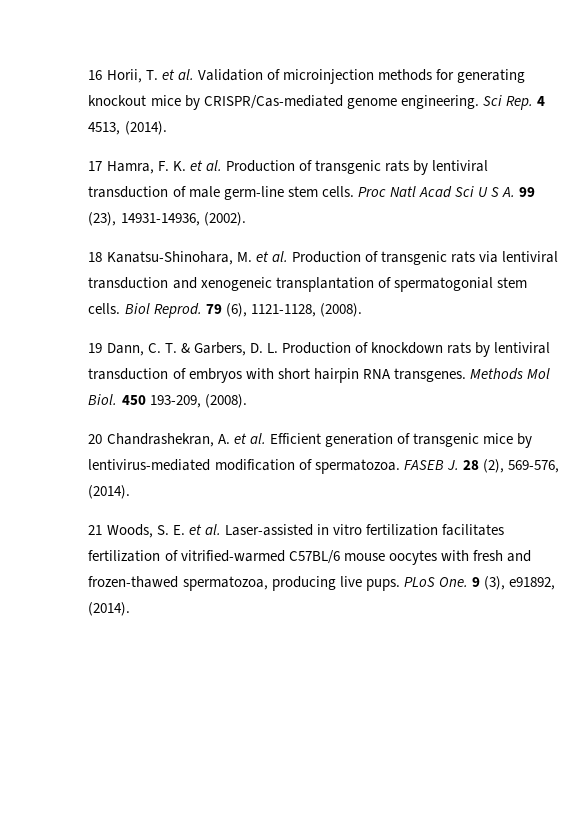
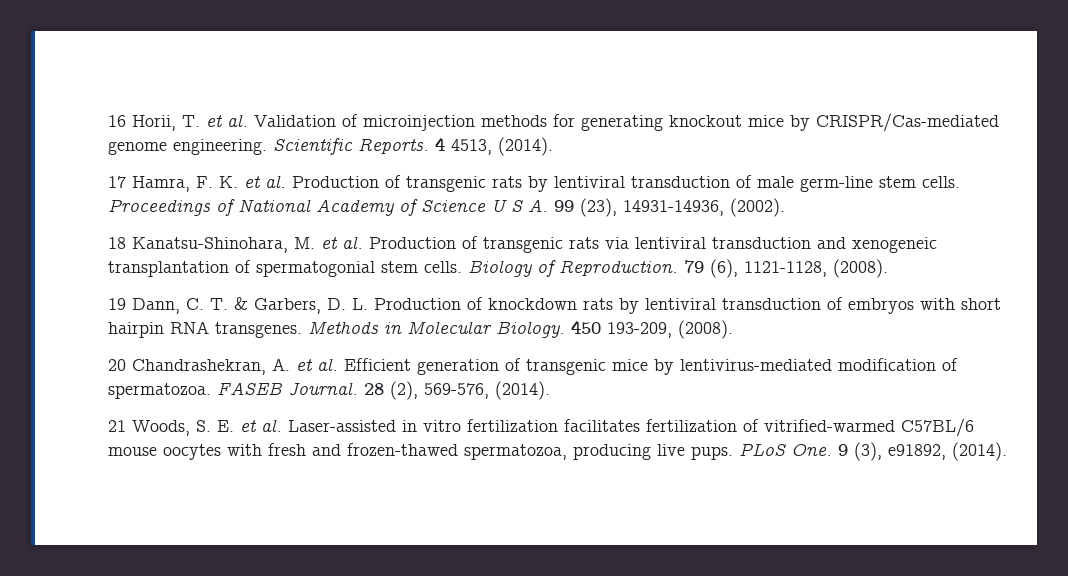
- Sci Rep. 4 4513, (2014).
+ Scientific Reports. 4 4513, (2014).
- Proc Natl Acad Sci U S A. 99 (23), 14931-14936, (2002).
+ Proceedings of National Academy of Science U S A. 99 (23), 14931-14936, (2002).
- Biol Reprod.
+ Biology of Reproduction.
- Methods Mol Biol.
+ Methods in Molecular Biology.
- FASEB J. 28 (2), 569-576, (2014).
+ FASEB Journal. 28 (2), 569-576, (2014).

